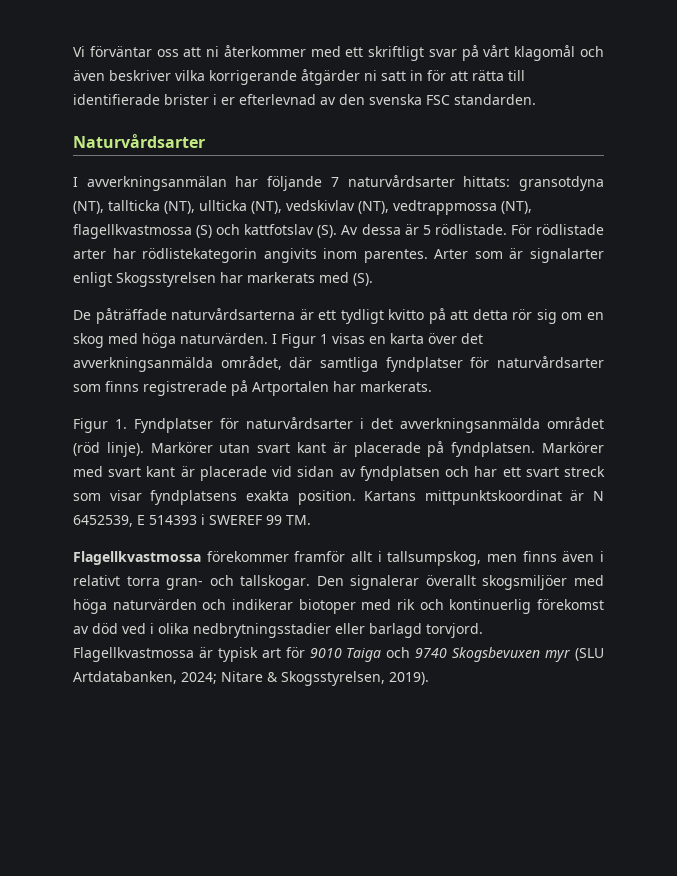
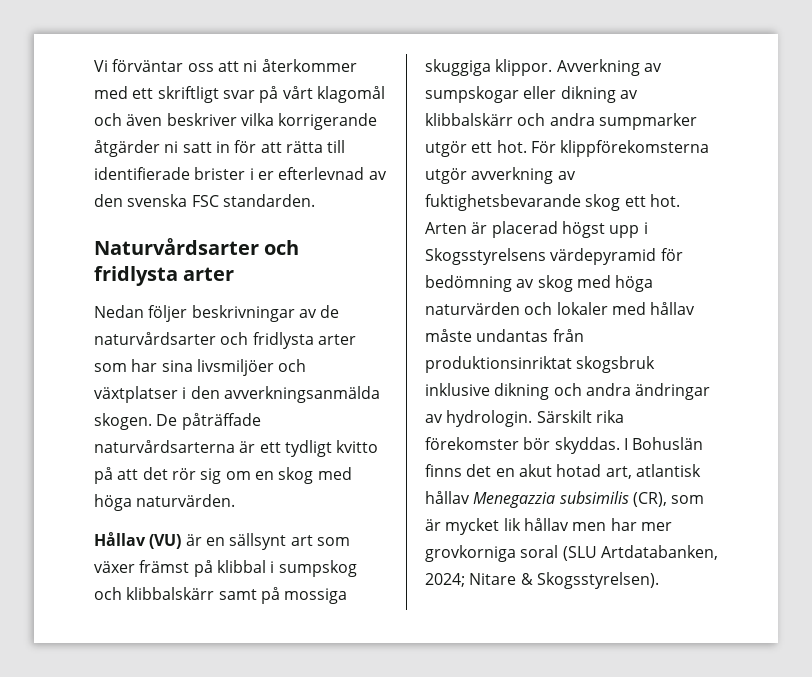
- Naturvårdsarter
- I avverkningsanmälan har följande 7 naturvårdsarter hittats: gransotdyna (NT), tallticka (NT), ullticka (NT), vedskivlav (NT), vedtrappmossa (NT), flagellkvastmossa (S) och kattfotslav (S). Av dessa är 5 rödlistade. För rödlistade arter har rödlistekategorin angivits inom parentes. Arter som är signalarter enligt Skogsstyrelsen har markerats med (S).
- De påträffade naturvårdsarterna är ett tydligt kvitto på att detta rör sig om en skog med höga naturvärden. I Figur 1 visas en karta över det avverkningsanmälda området, där samtliga fyndplatser för naturvårdsarter som finns registrerade på Artportalen har markerats.
- Figur 1. Fyndplatser för naturvårdsarter i det avverkningsanmälda området (röd linje). Markörer utan svart kant är placerade på fyndplatsen. Markörer med svart kant är placerade vid sidan av fyndplatsen och har ett svart streck som visar fyndplatsens exakta position. Kartans mittpunktskoordinat är N 6452539, E 514393 i SWEREF 99 TM.
- Flagellkvastmossa förekommer framför allt i tallsumpskog, men finns även i relativt torra gran- och tallskogar. Den signalerar överallt skogsmiljöer med höga naturvärden och indikerar biotoper med rik och kontinuerlig förekomst av död ved i olika nedbrytningsstadier eller barlagd torvjord. Flagellkvastmossa är typisk art för 9010 Taiga och 9740 Skogsbevuxen myr (SLU Artdatabanken, 2024; Nitare & Skogsstyrelsen, 2019).
+ Naturvårdsarter och fridlysta arter
+ Nedan följer beskrivningar av de naturvårdsarter och fridlysta arter som har sina livsmiljöer och växtplatser i den avverkningsanmälda skogen. De påträffade naturvårdsarterna är ett tydligt kvitto på att det rör sig om en skog med höga naturvärden.
+ Hållav (VU) är en sällsynt art som växer främst på klibbal i sumpskog och klibbalskärr samt på mossiga skuggiga klippor. Avverkning av sumpskogar eller dikning av klibbalskärr och andra sumpmarker utgör ett hot. För klippförekomsterna utgör avverkning av fuktighetsbevarande skog ett hot. Arten är placerad högst upp i Skogsstyrelsens värdepyramid för bedömning av skog med höga naturvärden och lokaler med hållav måste undantas från produktionsinriktat skogsbruk inklusive dikning och andra ändringar av hydrologin. Särskilt rika förekomster bör skyddas. I Bohuslän finns det en akut hotad art, atlantisk hållav Menegazzia subsimilis (CR), som är mycket lik hållav men har mer grovkorniga soral (SLU Artdatabanken, 2024; Nitare & Skogsstyrelsen).

